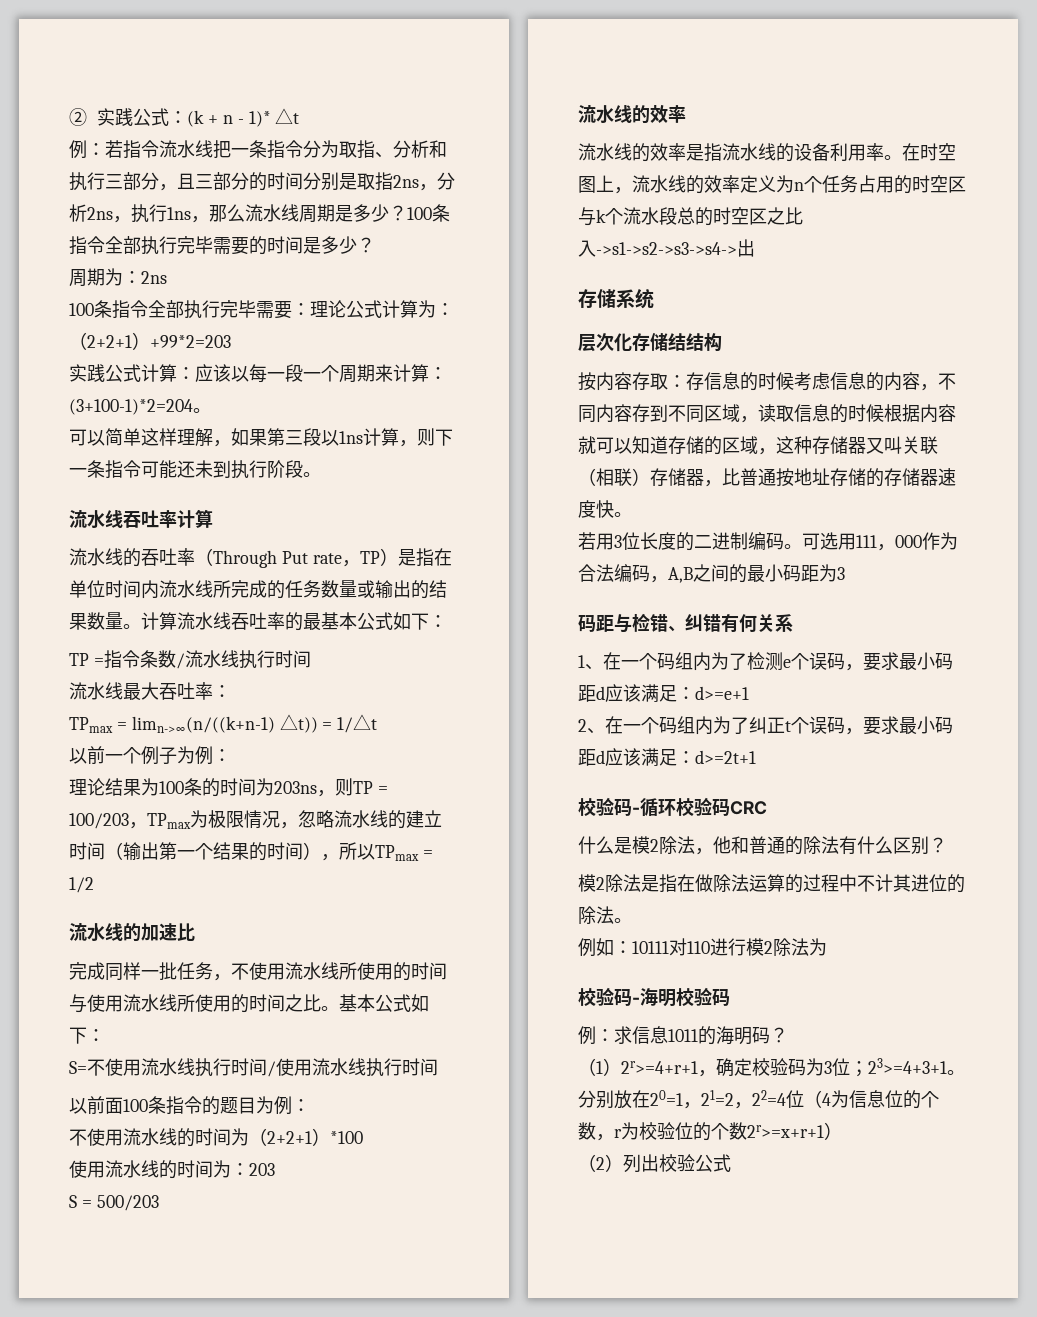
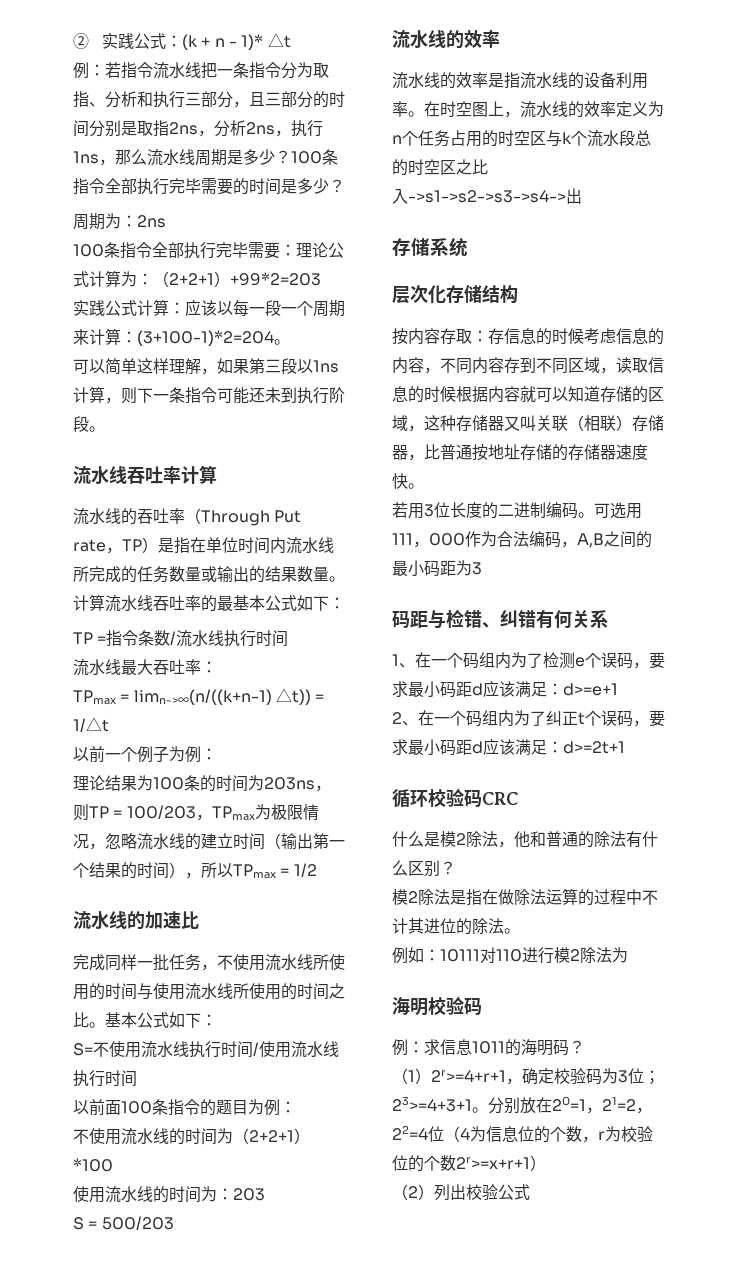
- 层次化存储结结构
+ 层次化存储结构
- 校验码-循环校验码CRC
+ 循环校验码CRC
- 校验码-海明校验码
+ 海明校验码

